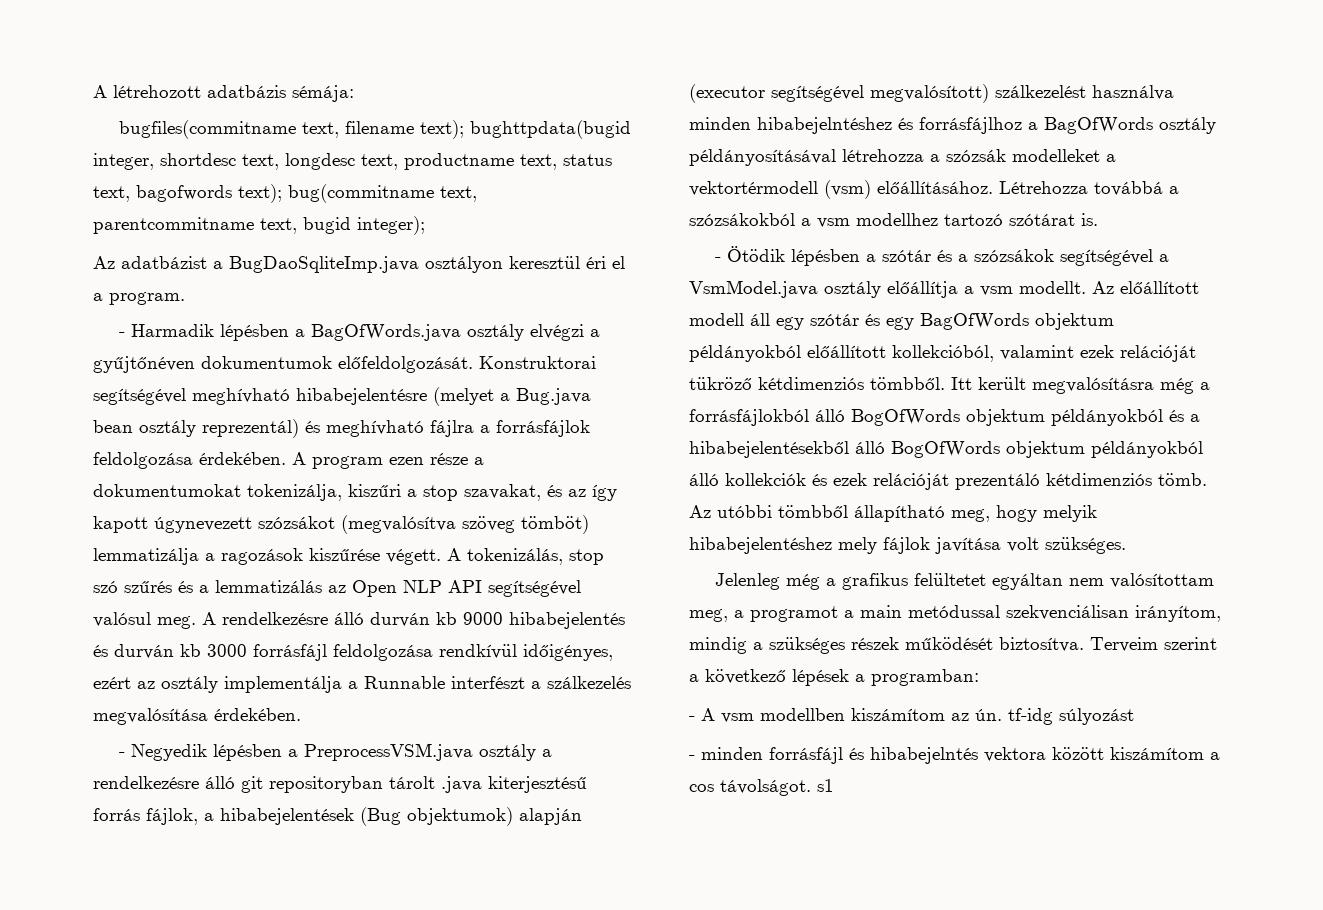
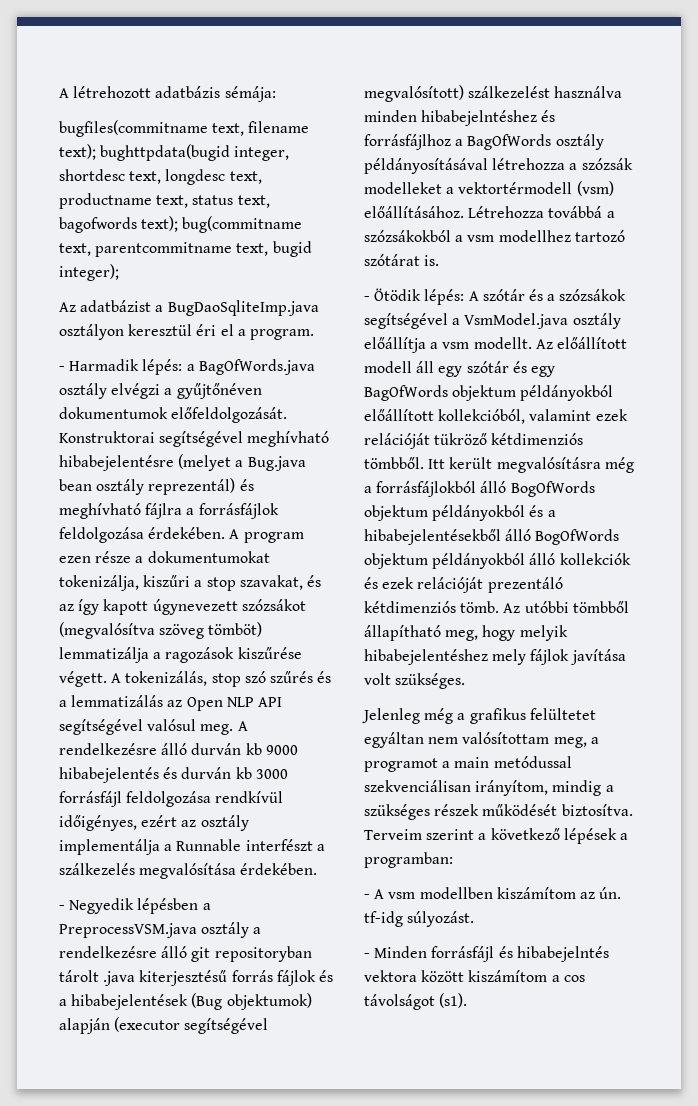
- - Harmadik lépésben a BagOfWords.java osztály elvégzi a gyűjtőnéven dokumentumok előfeldolgozását.
+ - Harmadik lépés: a BagOfWords.java osztály elvégzi a gyűjtőnéven dokumentumok előfeldolgozását.
- - Negyedik lépésben a PreprocessVSM.java osztály a rendelkezésre álló git repositoryban tárolt .java kiterjesztésű forrás fájlok, a hibabejelentések (Bug objektumok) alapján (executor segítségével megvalósított) szálkezelést használva minden hibabejelntéshez és forrásfájlhoz a BagOfWords osztály példányosításával létrehozza a szózsák modelleket a vektortérmodell (vsm) előállításához.
+ - Negyedik lépésben a PreprocessVSM.java osztály a rendelkezésre álló git repositoryban tárolt .java kiterjesztésű forrás fájlok és a hibabejelentések (Bug objektumok) alapján (executor segítségével megvalósított) szálkezelést használva minden hibabejelntéshez és forrásfájlhoz a BagOfWords osztály példányosításával létrehozza a szózsák modelleket a vektortérmodell (vsm) előállításához.
- - Ötödik lépésben a szótár és a szózsákok segítségével a VsmModel.java osztály előállítja a vsm modellt.
+ - Ötödik lépés: A szótár és a szózsákok segítségével a VsmModel.java osztály előállítja a vsm modellt.
- - A vsm modellben kiszámítom az ún. tf-idg súlyozást
- - minden forrásfájl és hibabejelntés vektora között kiszámítom a cos távolságot. s1
+ - A vsm modellben kiszámítom az ún. tf-idg súlyozást.
+ - Minden forrásfájl és hibabejelntés vektora között kiszámítom a cos távolságot (s1).

